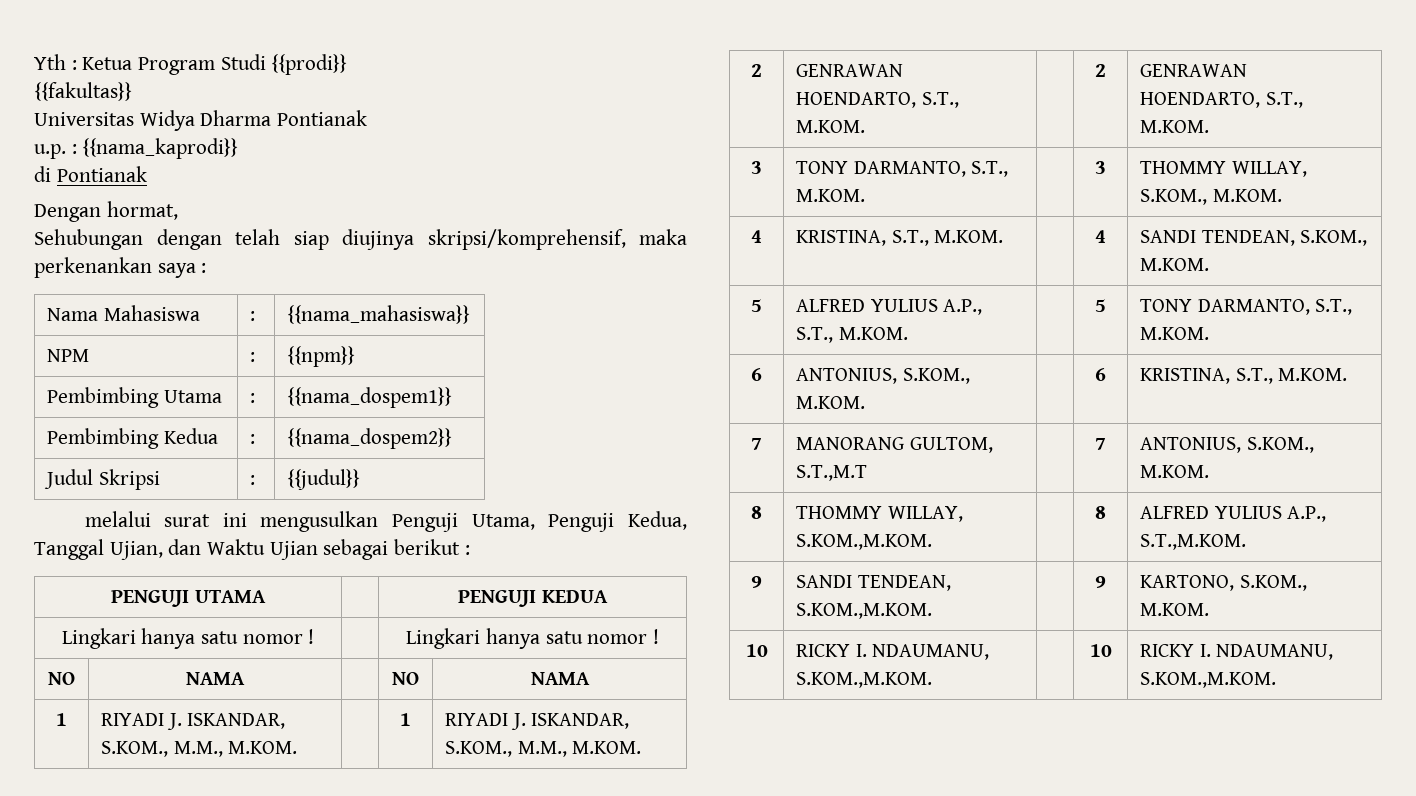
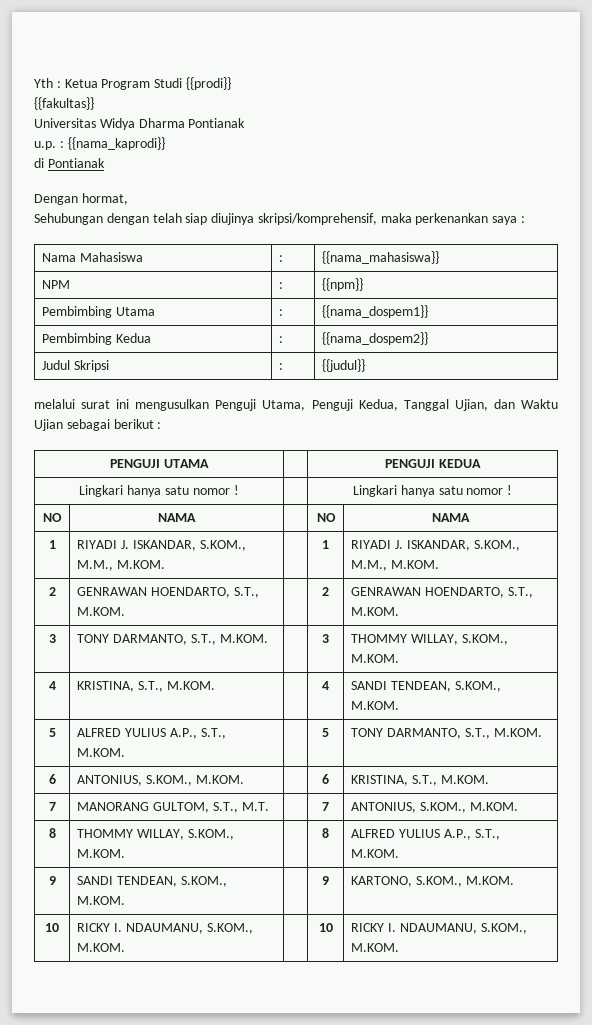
- 7 | MANORANG GULTOM, S.T.,M.T | | 7 | ANTONIUS, S.KOM., M.KOM.
+ 7 | MANORANG GULTOM, S.T., M.T. | | 7 | ANTONIUS, S.KOM., M.KOM.
- 8 | THOMMY WILLAY, S.KOM.,M.KOM. | | 8 | ALFRED YULIUS A.P., S.T.,M.KOM.
+ 8 | THOMMY WILLAY, S.KOM., M.KOM. | | 8 | ALFRED YULIUS A.P., S.T., M.KOM.
- 9 | SANDI TENDEAN, S.KOM.,M.KOM. | | 9 | KARTONO, S.KOM., M.KOM.
+ 9 | SANDI TENDEAN, S.KOM., M.KOM. | | 9 | KARTONO, S.KOM., M.KOM.
- 10 | RICKY I. NDAUMANU, S.KOM.,M.KOM. | | 10 | RICKY I. NDAUMANU, S.KOM.,M.KOM.
+ 10 | RICKY I. NDAUMANU, S.KOM., M.KOM. | | 10 | RICKY I. NDAUMANU, S.KOM., M.KOM.

